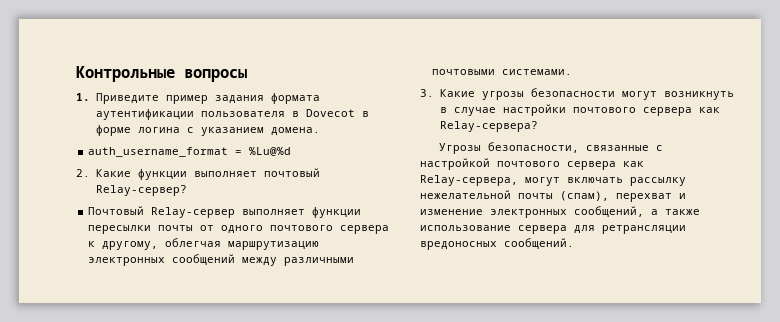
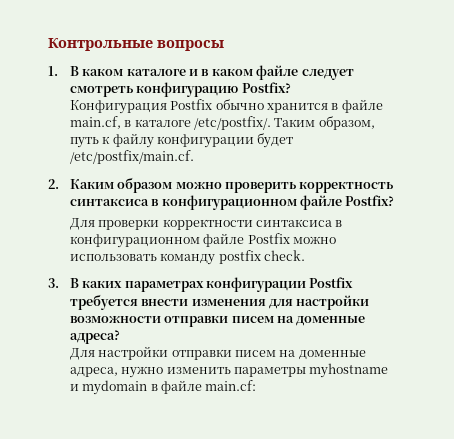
- 1. Приведите пример задания формата аутентификации пользователя в Dovecot в форме логина с указанием домена.
- auth_username_format = %Lu@%d
- 2. Какие функции выполняет почтовый Relay-сервер?
- Почтовый Relay-сервер выполняет функции пересылки почты от одного почтового сервера к другому, облегчая маршрутизацию электронных сообщений между различными почтовыми системами.
- 3. Какие угрозы безопасности могут возникнуть в случае настройки почтового сервера как Relay-сервера?
- Угрозы безопасности, связанные с настройкой почтового сервера как Relay-сервера, могут включать рассылку нежелательной почты (спам), перехват и изменение электронных сообщений, а также использование сервера для ретрансляции вредоносных сообщений.
+ 1. В каком каталоге и в каком файле следует смотреть конфигурацию Postfix?
+ Конфигурация Postfix обычно хранится в файле main.cf, в каталоге /etc/postfix/. Таким образом, путь к файлу конфигурации будет /etc/postfix/main.cf.
+ 2. Каким образом можно проверить корректность синтаксиса в конфигурационном файле Postfix?
+ Для проверки корректности синтаксиса в конфигурационном файле Postfix можно использовать команду postfix check.
+ 3. В каких параметрах конфигурации Postfix требуется внести изменения для настройки возможности отправки писем на доменные адреса?
+ Для настройки отправки писем на доменные адреса, нужно изменить параметры myhostname и mydomain в файле main.cf:

